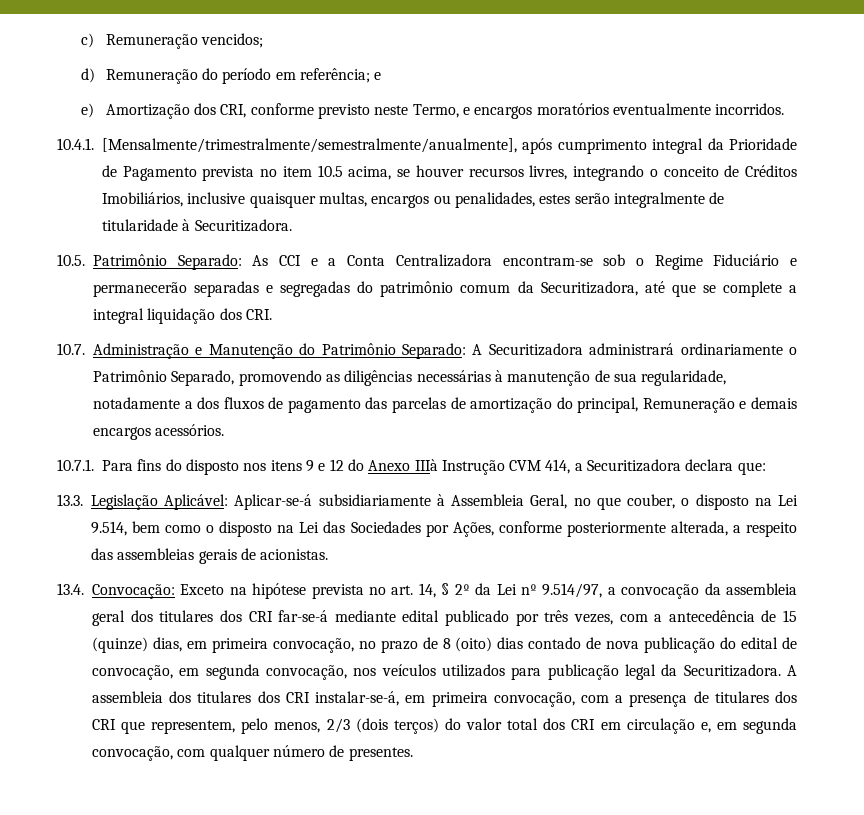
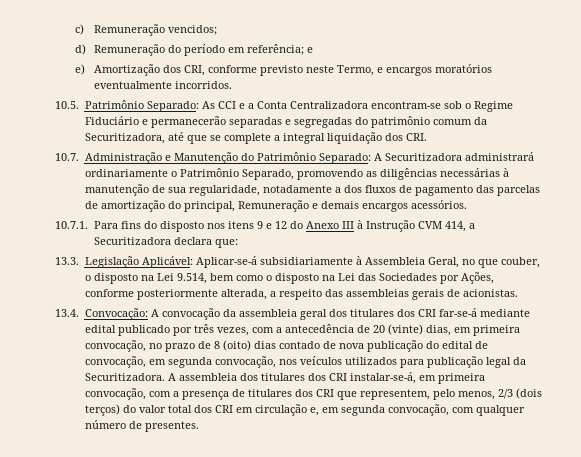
- 10.4.1. [Mensalmente/trimestralmente/semestralmente/anualmente], após cumprimento integral da Prioridade de Pagamento prevista no item 10.5 acima, se houver recursos livres, integrando o conceito de Créditos Imobiliários, inclusive quaisquer multas, encargos ou penalidades, estes serão integralmente de titularidade à Securitizadora.
- 10.7.1. Para fins do disposto nos itens 9 e 12 do Anexo IIIà Instrução CVM 414, a Securitizadora declara que:
+ 10.7.1. Para fins do disposto nos itens 9 e 12 do Anexo III à Instrução CVM 414, a Securitizadora declara que:
- 13.4. Convocação: Exceto na hipótese prevista no art. 14, § 2º da Lei nº 9.514/97, a convocação da assembleia geral dos titulares dos CRI far-se-á mediante edital publicado por três vezes, com a antecedência de 15 (quinze) dias, em primeira convocação, no prazo de 8 (oito) dias contado de nova publicação do edital de convocação, em segunda convocação, nos veículos utilizados para publicação legal da Securitizadora.
+ 13.4. Convocação: A convocação da assembleia geral dos titulares dos CRI far-se-á mediante edital publicado por três vezes, com a antecedência de 20 (vinte) dias, em primeira convocação, no prazo de 8 (oito) dias contado de nova publicação do edital de convocação, em segunda convocação, nos veículos utilizados para publicação legal da Securitizadora.

